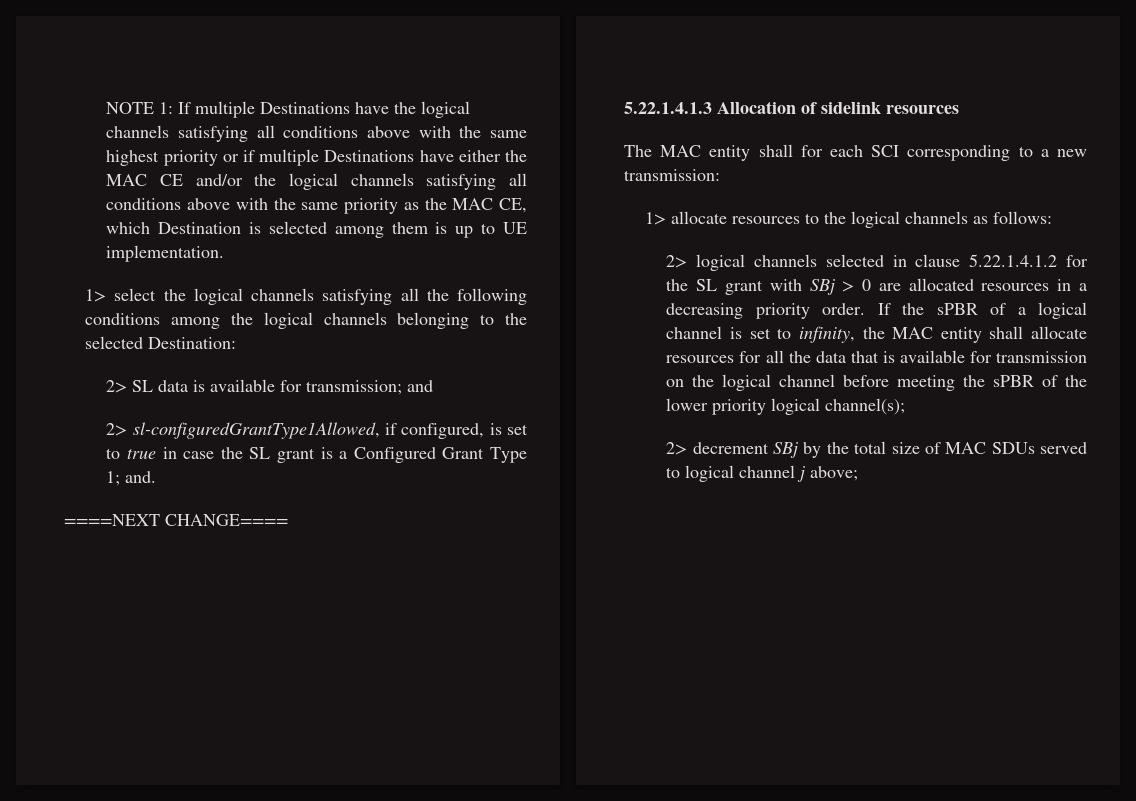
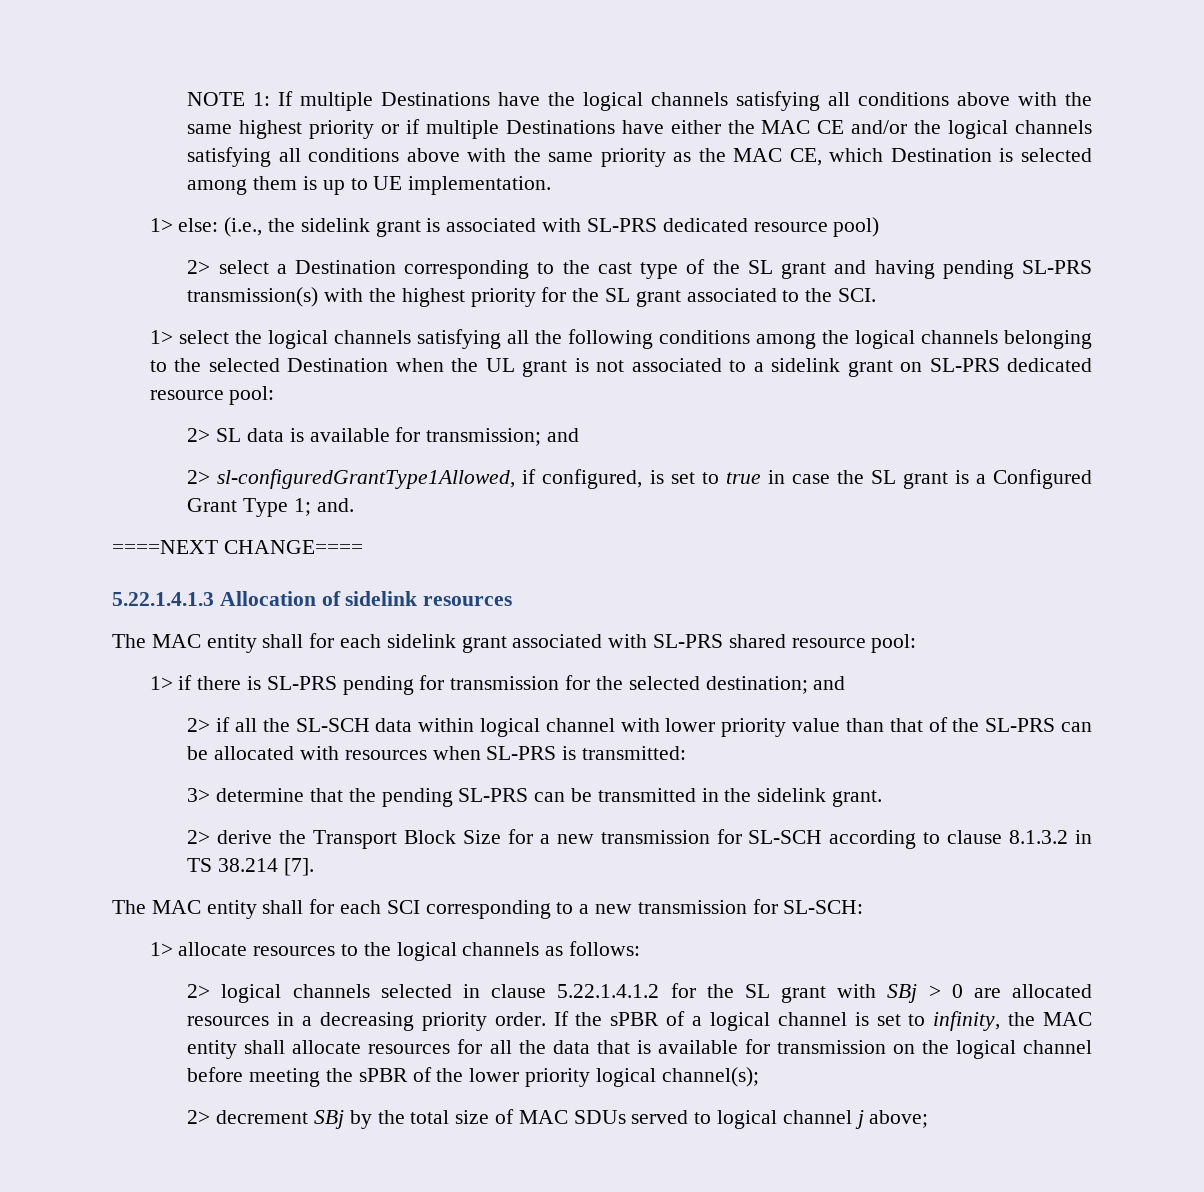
+ 1> else: (i.e., the sidelink grant is associated with SL-PRS dedicated resource pool)
+ 2> select a Destination corresponding to the cast type of the SL grant and having pending SL-PRS transmission(s) with the highest priority for the SL grant associated to the SCI.
- 1> select the logical channels satisfying all the following conditions among the logical channels belonging to the selected Destination:
+ 1> select the logical channels satisfying all the following conditions among the logical channels belonging to the selected Destination when the UL grant is not associated to a sidelink grant on SL-PRS dedicated resource pool:
+ The MAC entity shall for each sidelink grant associated with SL-PRS shared resource pool:
+ 1> if there is SL-PRS pending for transmission for the selected destination; and
+ 2> if all the SL-SCH data within logical channel with lower priority value than that of the SL-PRS can be allocated with resources when SL-PRS is transmitted:
+ 3> determine that the pending SL-PRS can be transmitted in the sidelink grant.
+ 2> derive the Transport Block Size for a new transmission for SL-SCH according to clause 8.1.3.2 in TS 38.214 [7].
- The MAC entity shall for each SCI corresponding to a new transmission:
+ The MAC entity shall for each SCI corresponding to a new transmission for SL-SCH:

